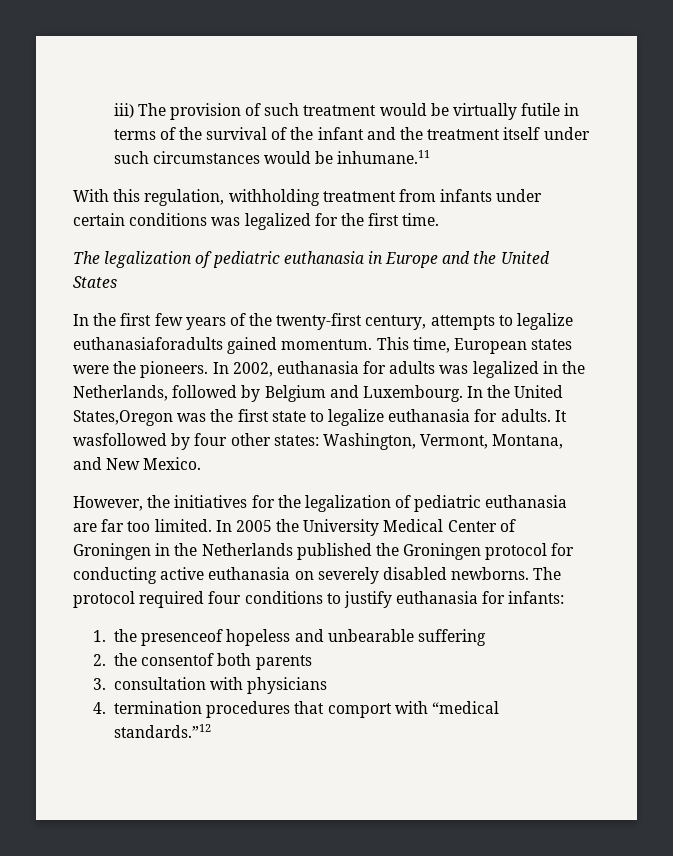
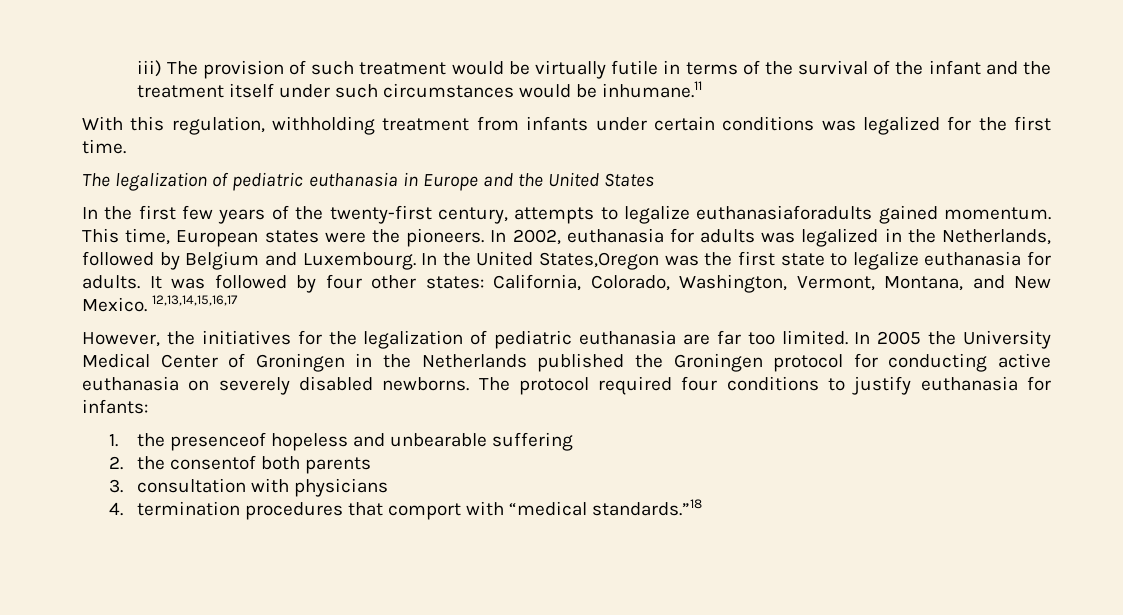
- It wasfollowed by four other states: Washington, Vermont, Montana, and New Mexico.
+ It was followed by four other states: California, Colorado, Washington, Vermont, Montana, and New Mexico. 12,13,14,15,16,17
- 4. termination procedures that comport with “medical standards.”12
+ 4. termination procedures that comport with “medical standards.”18

